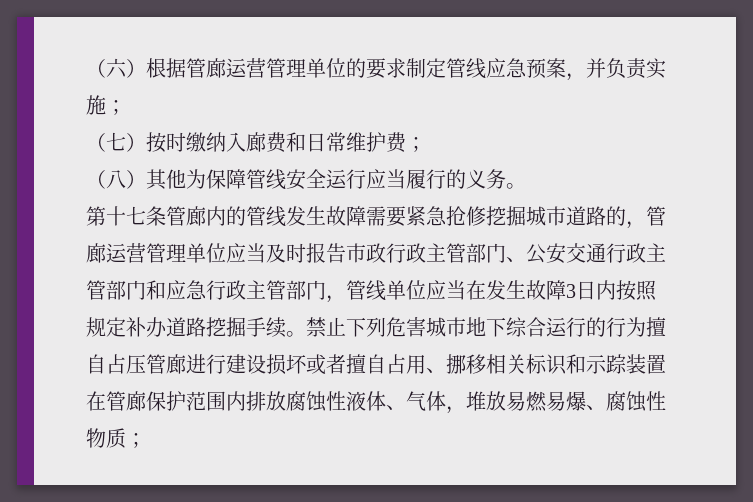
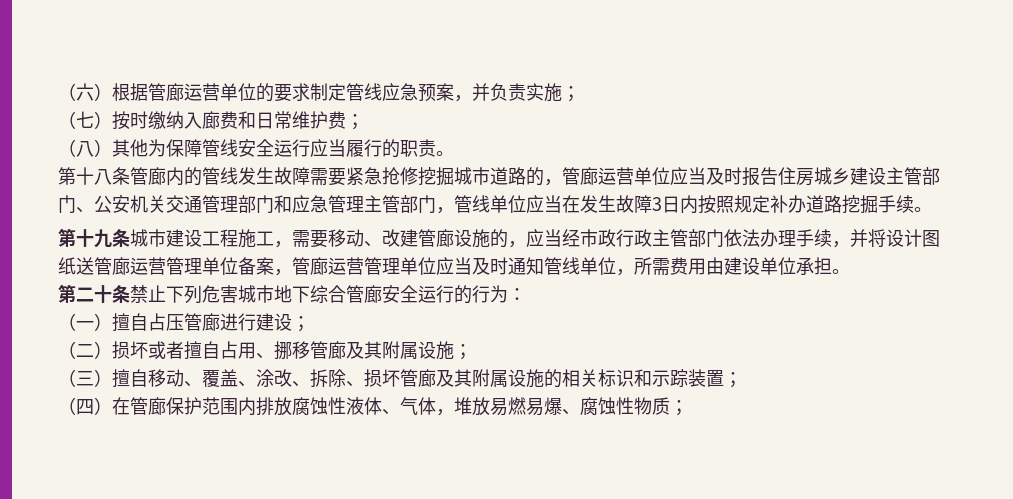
- （六）根据管廊运营管理单位的要求制定管线应急预案，并负责实施；
+ （六）根据管廊运营单位的要求制定管线应急预案，并负责实施；
- （八）其他为保障管线安全运行应当履行的义务。
- 第十七条管廊内的管线发生故障需要紧急抢修挖掘城市道路的，管廊运营管理单位应当及时报告市政行政主管部门、公安交通行政主管部门和应急行政主管部门，管线单位应当在发生故障3日内按照规定补办道路挖掘手续。禁止下列危害城市地下综合运行的行为擅自占压管廊进行建设损坏或者擅自占用、挪移相关标识和示踪装置在管廊保护范围内排放腐蚀性液体、气体，堆放易燃易爆、腐蚀性物质；
+ （八）其他为保障管线安全运行应当履行的职责。
+ 第十八条管廊内的管线发生故障需要紧急抢修挖掘城市道路的，管廊运营单位应当及时报告住房城乡建设主管部门、公安机关交通管理部门和应急管理主管部门，管线单位应当在发生故障3日内按照规定补办道路挖掘手续。
+ 第十九条城市建设工程施工，需要移动、改建管廊设施的，应当经市政行政主管部门依法办理手续，并将设计图纸送管廊运营管理单位备案，管廊运营管理单位应当及时通知管线单位，所需费用由建设单位承担。
+ 第二十条禁止下列危害城市地下综合管廊安全运行的行为：
+ （一）擅自占压管廊进行建设；
+ （二）损坏或者擅自占用、挪移管廊及其附属设施；
+ （三）擅自移动、覆盖、涂改、拆除、损坏管廊及其附属设施的相关标识和示踪装置；
+ （四）在管廊保护范围内排放腐蚀性液体、气体，堆放易燃易爆、腐蚀性物质；

